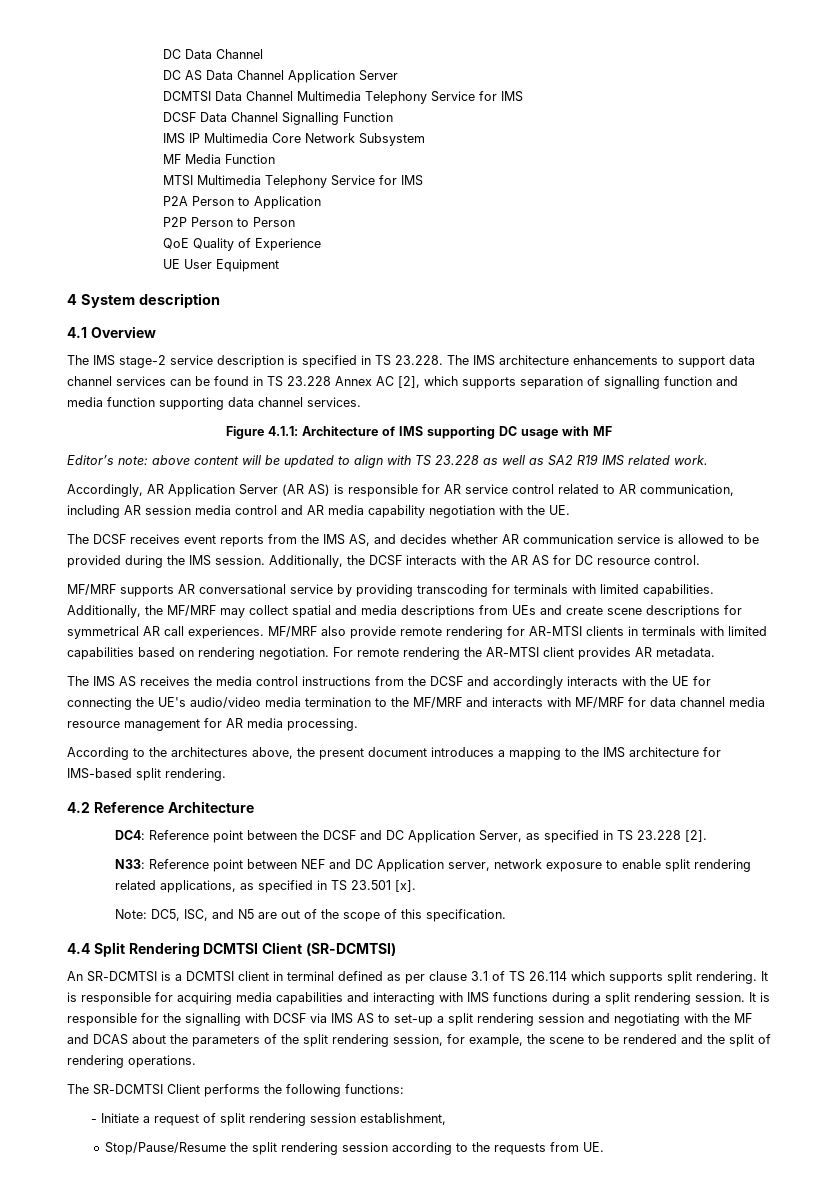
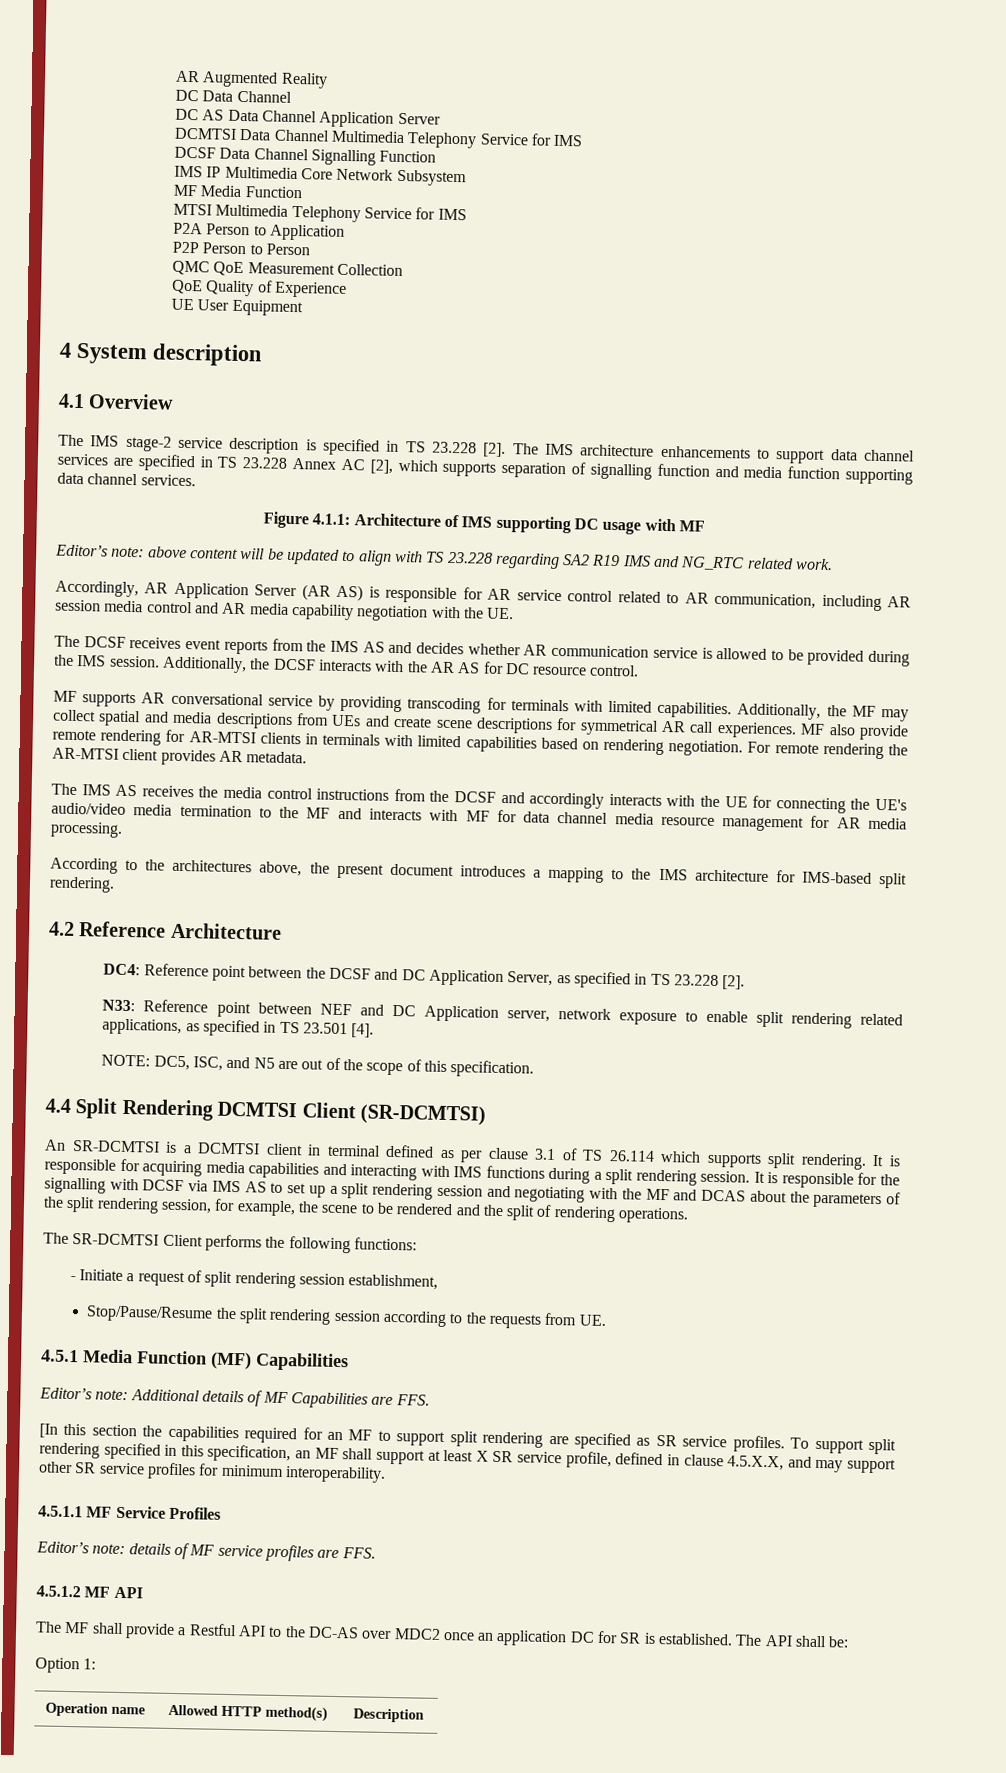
+ AR Augmented Reality
+ QMC QoE Measurement Collection
- The IMS stage-2 service description is specified in TS 23.228. The IMS architecture enhancements to support data channel services can be found in TS 23.228 Annex AC [2], which supports separation of signalling function and media function supporting data channel services.
+ The IMS stage-2 service description is specified in TS 23.228 [2]. The IMS architecture enhancements to support data channel services are specified in TS 23.228 Annex AC [2], which supports separation of signalling function and media function supporting data channel services.
- Editor’s note: above content will be updated to align with TS 23.228 as well as SA2 R19 IMS related work.
+ Editor’s note: above content will be updated to align with TS 23.228 regarding SA2 R19 IMS and NG_RTC related work.
- The DCSF receives event reports from the IMS AS, and decides whether AR communication service is allowed to be provided during the IMS session.
+ The DCSF receives event reports from the IMS AS and decides whether AR communication service is allowed to be provided during the IMS session.
- MF/MRF supports AR conversational service by providing transcoding for terminals with limited capabilities.
+ MF supports AR conversational service by providing transcoding for terminals with limited capabilities.
- Additionally, the MF/MRF may collect spatial and media descriptions from UEs and create scene descriptions for symmetrical AR call experiences.
+ Additionally, the MF may collect spatial and media descriptions from UEs and create scene descriptions for symmetrical AR call experiences.
- MF/MRF also provide remote rendering for AR-MTSI clients in terminals with limited capabilities based on rendering negotiation.
+ MF also provide remote rendering for AR-MTSI clients in terminals with limited capabilities based on rendering negotiation.
- The IMS AS receives the media control instructions from the DCSF and accordingly interacts with the UE for connecting the UE's audio/video media termination to the MF/MRF and interacts with MF/MRF for data channel media resource management for AR media processing.
+ The IMS AS receives the media control instructions from the DCSF and accordingly interacts with the UE for connecting the UE's audio/video media termination to the MF and interacts with MF for data channel media resource management for AR media processing.
- N33: Reference point between NEF and DC Application server, network exposure to enable split rendering related applications, as specified in TS 23.501 [x].
- Note: DC5, ISC, and N5 are out of the scope of this specification.
+ N33: Reference point between NEF and DC Application server, network exposure to enable split rendering related applications, as specified in TS 23.501 [4].
+ NOTE: DC5, ISC, and N5 are out of the scope of this specification.
- It is responsible for the signalling with DCSF via IMS AS to set-up a split rendering session and negotiating with the MF and DCAS about the parameters of the split rendering session, for example, the scene to be rendered and the split of rendering operations.
+ It is responsible for the signalling with DCSF via IMS AS to set up a split rendering session and negotiating with the MF and DCAS about the parameters of the split rendering session, for example, the scene to be rendered and the split of rendering operations.
+ 4.5.1 Media Function (MF) Capabilities
+ Editor’s note: Additional details of MF Capabilities are FFS.
+ [In this section the capabilities required for an MF to support split rendering are specified as SR service profiles. To support split rendering specified in this specification, an MF shall support at least X SR service profile, defined in clause 4.5.X.X, and may support other SR service profiles for minimum interoperability.
+ 4.5.1.1 MF Service Profiles
+ Editor’s note: details of MF service profiles are FFS.
+ 4.5.1.2 MF API
+ The MF shall provide a Restful API to the DC-AS over MDC2 once an application DC for SR is established. The API shall be:
+ Option 1:
+ Operation name | Allowed HTTP method(s) | Description

